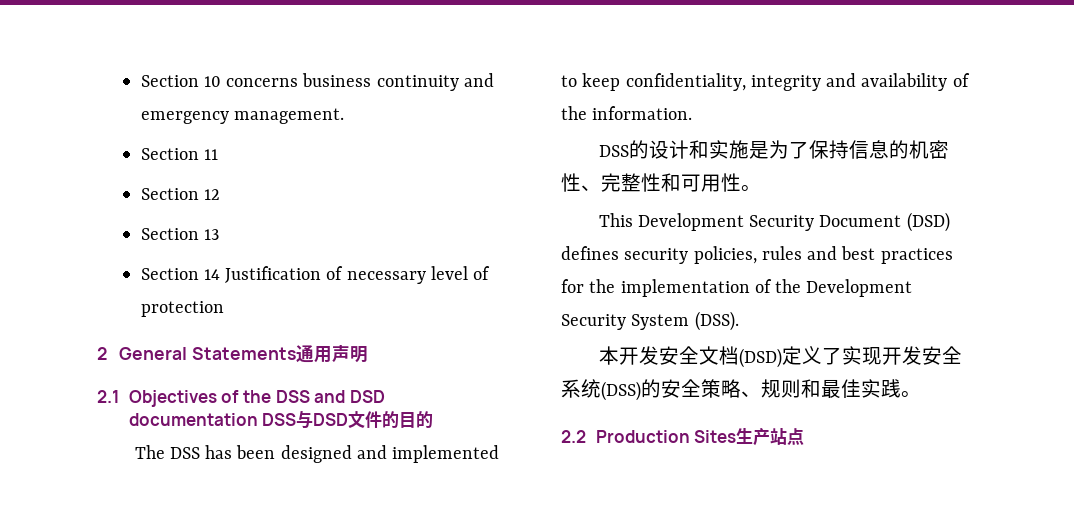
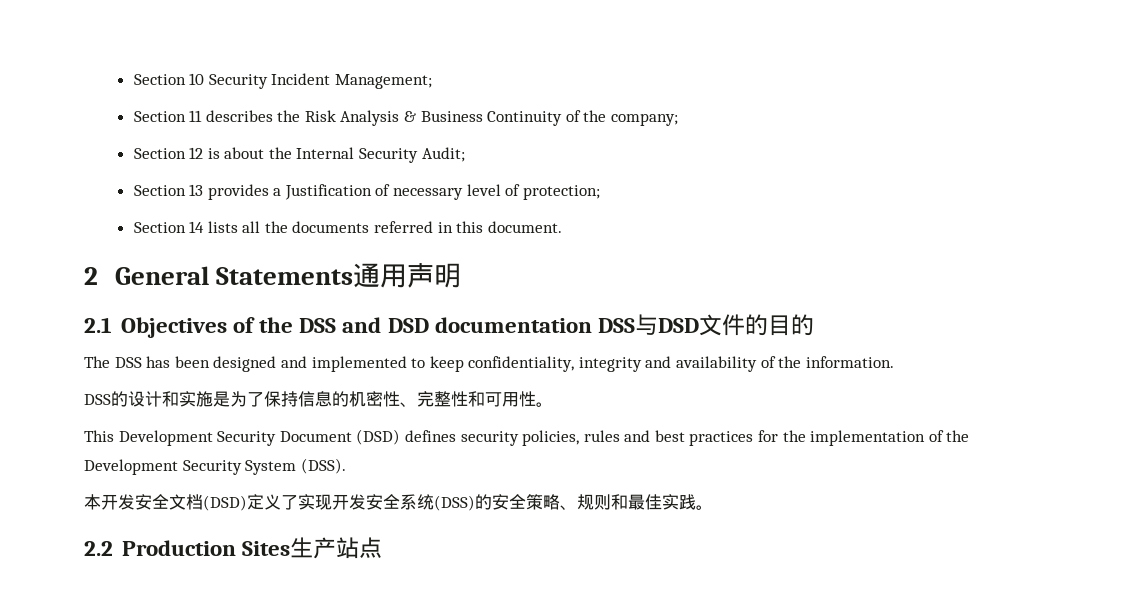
- Section 10 concerns business continuity and emergency management.
- Section 11
- Section 12
+ Section 10 Security Incident Management;
+ Section 11 describes the Risk Analysis & Business Continuity of the company;
+ Section 12 is about the Internal Security Audit;
- Section 13
- Section 14 Justification of necessary level of protection
+ Section 13 provides a Justification of necessary level of protection;
+ Section 14 lists all the documents referred in this document.

